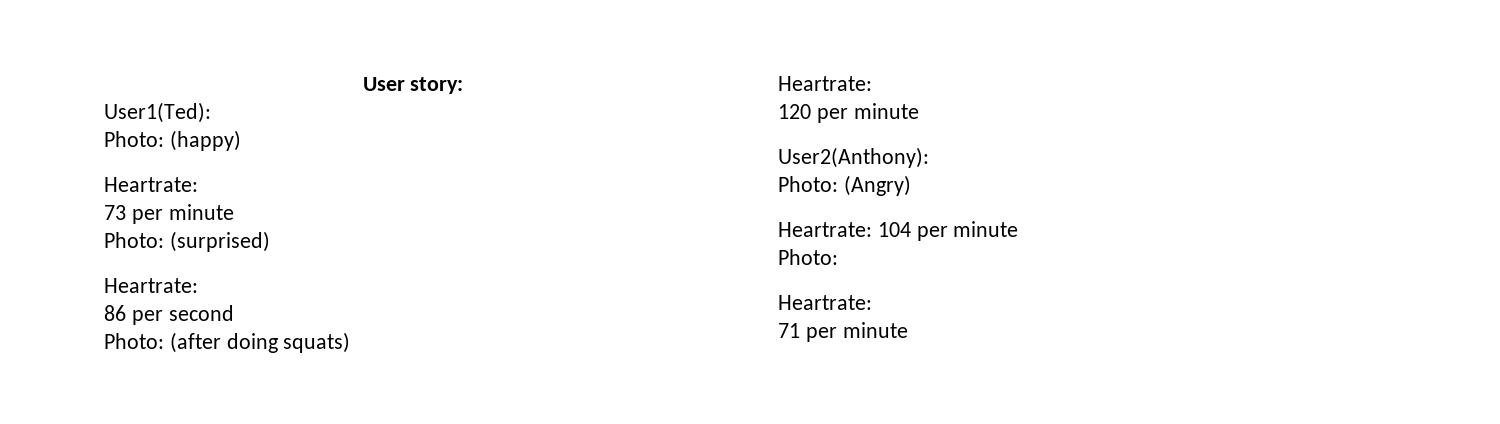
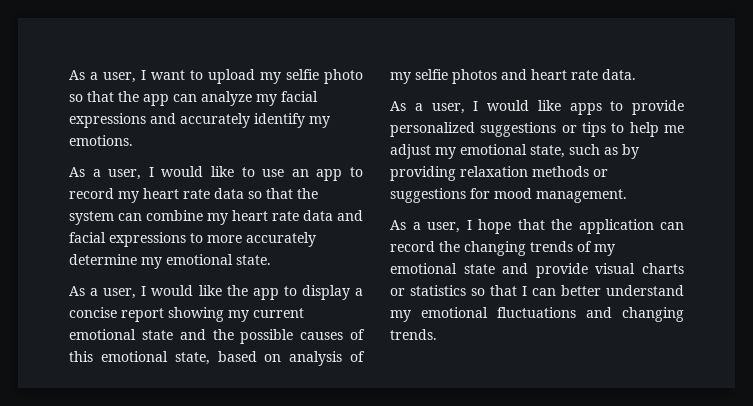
- User story:
- User1(Ted):
- Photo: (happy)
- Heartrate:
- 73 per minute
- Photo: (surprised)
- Heartrate:
- 86 per second
- Photo: (after doing squats)
- Heartrate:
- 120 per minute
- User2(Anthony):
- Photo: (Angry)
- Heartrate: 104 per minute
- Photo:
- Heartrate:
- 71 per minute
+ As a user, I want to upload my selfie photo so that the app can analyze my facial expressions and accurately identify my emotions.
+ As a user, I would like to use an app to record my heart rate data so that the system can combine my heart rate data and facial expressions to more accurately determine my emotional state.
+ As a user, I would like the app to display a concise report showing my current emotional state and the possible causes of this emotional state, based on analysis of my selfie photos and heart rate data.
+ As a user, I would like apps to provide personalized suggestions or tips to help me adjust my emotional state, such as by providing relaxation methods or suggestions for mood management.
+ As a user, I hope that the application can record the changing trends of my emotional state and provide visual charts or statistics so that I can better understand my emotional fluctuations and changing trends.

